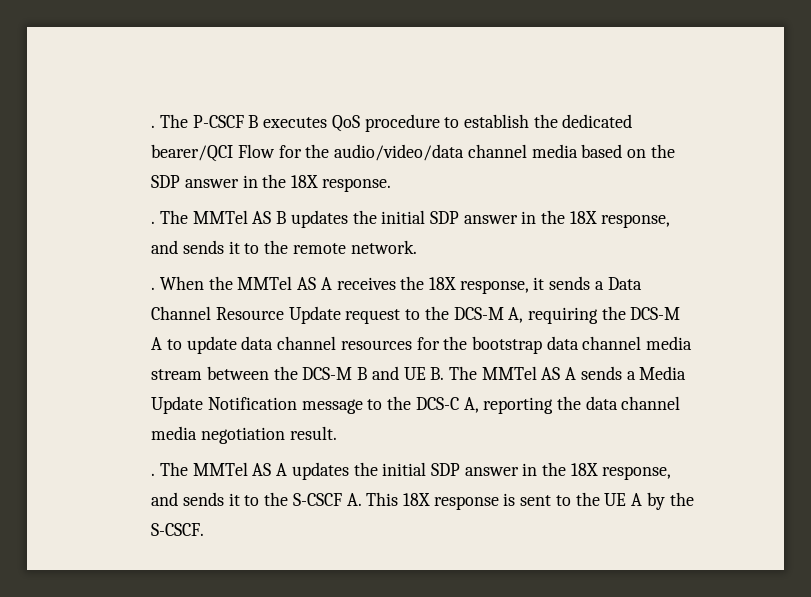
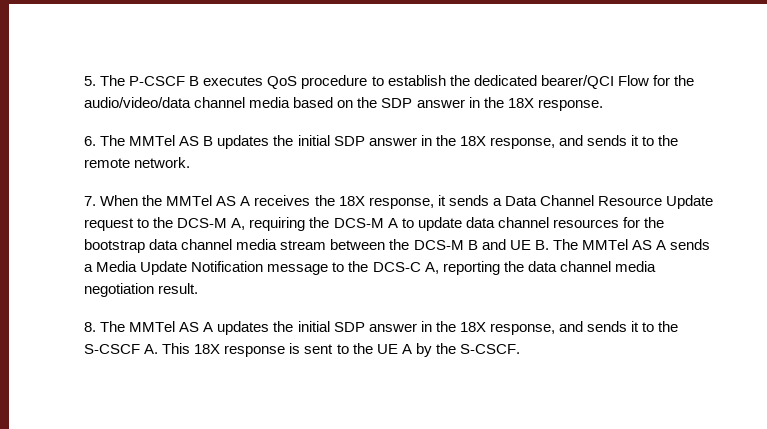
- . The P-CSCF B executes QoS procedure to establish the dedicated bearer/QCI Flow for the audio/video/data channel media based on the SDP answer in the 18X response.
+ 5. The P-CSCF B executes QoS procedure to establish the dedicated bearer/QCI Flow for the audio/video/data channel media based on the SDP answer in the 18X response.
- . The MMTel AS B updates the initial SDP answer in the 18X response, and sends it to the remote network.
+ 6. The MMTel AS B updates the initial SDP answer in the 18X response, and sends it to the remote network.
- . When the MMTel AS A receives the 18X response, it sends a Data Channel Resource Update request to the DCS-M A, requiring the DCS-M A to update data channel resources for the bootstrap data channel media stream between the DCS-M B and UE B. The MMTel AS A sends a Media Update Notification message to the DCS-C A, reporting the data channel media negotiation result.
+ 7. When the MMTel AS A receives the 18X response, it sends a Data Channel Resource Update request to the DCS-M A, requiring the DCS-M A to update data channel resources for the bootstrap data channel media stream between the DCS-M B and UE B. The MMTel AS A sends a Media Update Notification message to the DCS-C A, reporting the data channel media negotiation result.
- . The MMTel AS A updates the initial SDP answer in the 18X response, and sends it to the S-CSCF A. This 18X response is sent to the UE A by the S-CSCF.
+ 8. The MMTel AS A updates the initial SDP answer in the 18X response, and sends it to the S-CSCF A. This 18X response is sent to the UE A by the S-CSCF.

